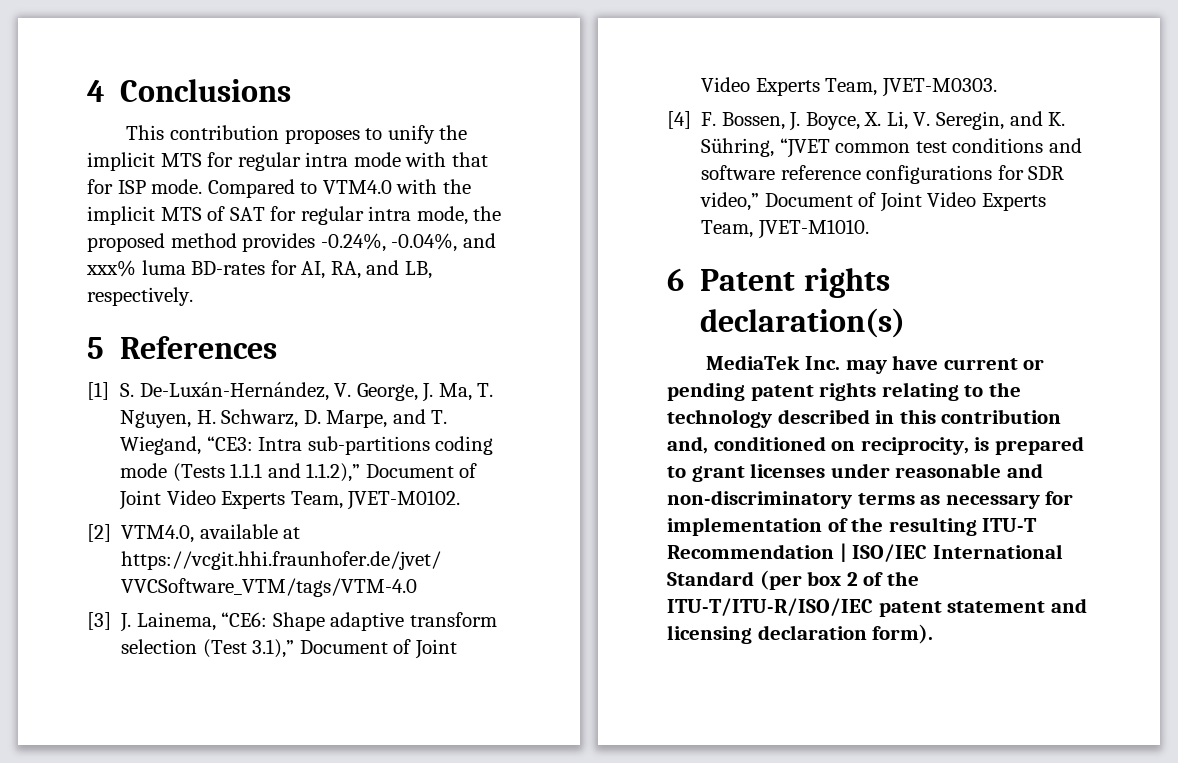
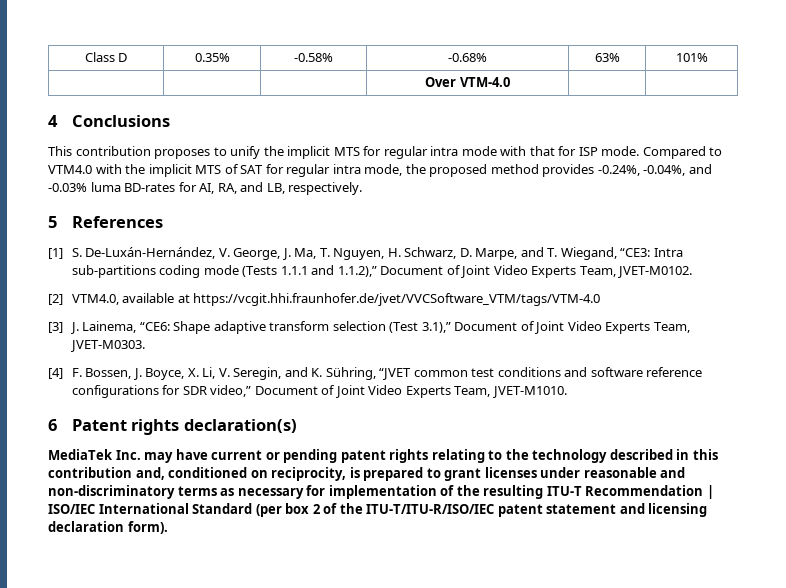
+ Class D | 0.35% | -0.58% | -0.68% | 63% | 101%
+ | | | Over VTM-4.0 | |
- Compared to VTM4.0 with the implicit MTS of SAT for regular intra mode, the proposed method provides -0.24%, -0.04%, and xxx% luma BD-rates for AI, RA, and LB, respectively.
+ Compared to VTM4.0 with the implicit MTS of SAT for regular intra mode, the proposed method provides -0.24%, -0.04%, and -0.03% luma BD-rates for AI, RA, and LB, respectively.

